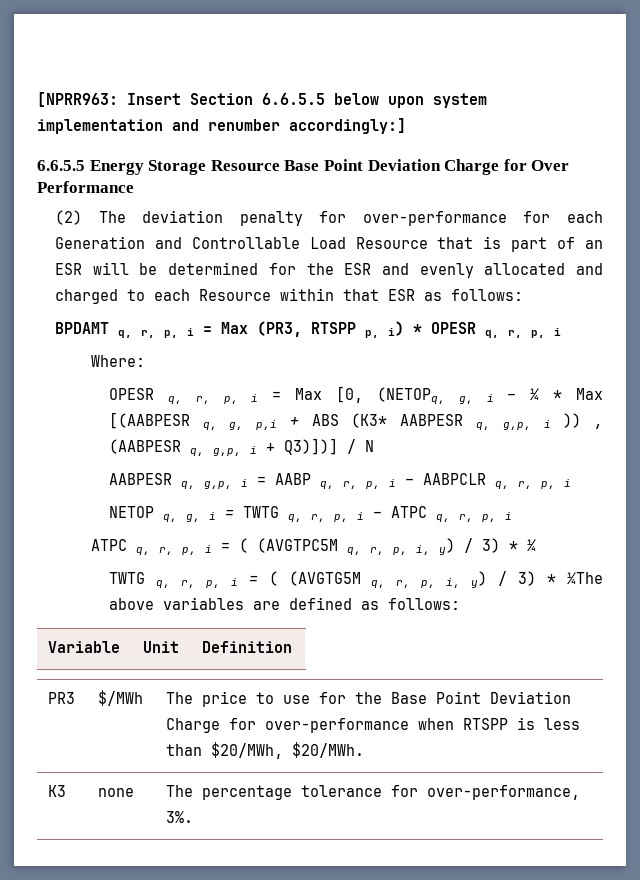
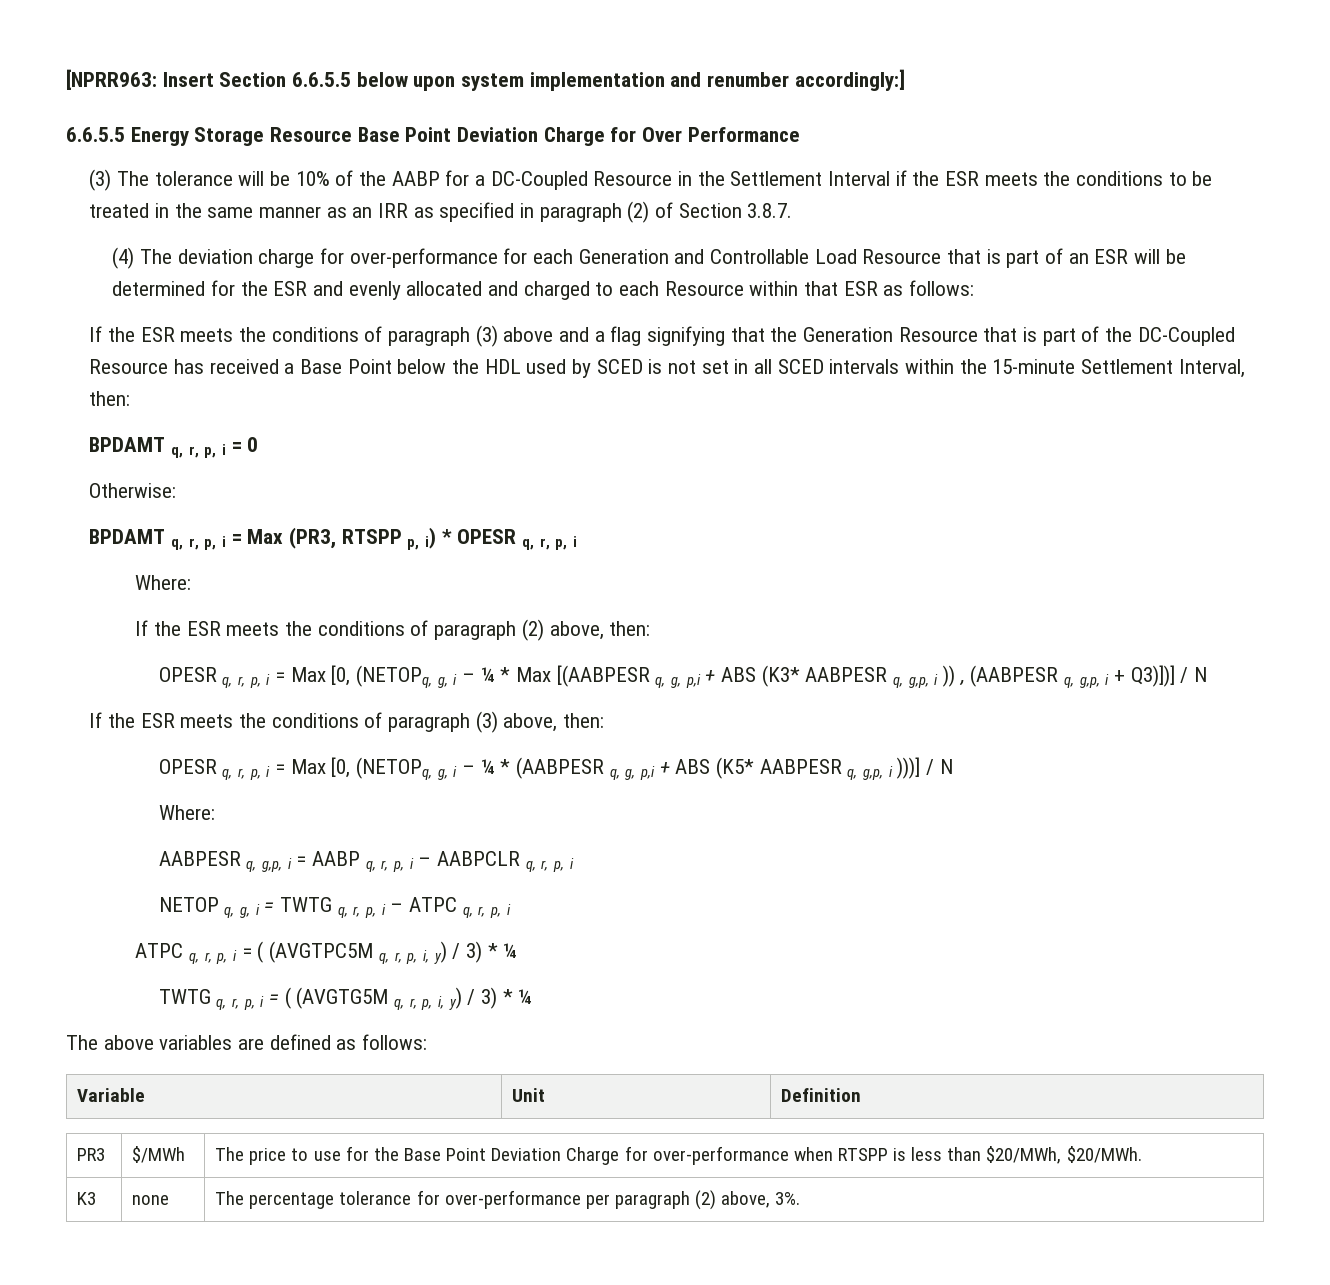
- (2) The deviation penalty for over-performance for each Generation and Controllable Load Resource that is part of an ESR will be determined for the ESR and evenly allocated and charged to each Resource within that ESR as follows:
+ (3) The tolerance will be 10% of the AABP for a DC-Coupled Resource in the Settlement Interval if the ESR meets the conditions to be treated in the same manner as an IRR as specified in paragraph (2) of Section 3.8.7.
+ (4) The deviation charge for over-performance for each Generation and Controllable Load Resource that is part of an ESR will be determined for the ESR and evenly allocated and charged to each Resource within that ESR as follows:
+ If the ESR meets the conditions of paragraph (3) above and a flag signifying that the Generation Resource that is part of the DC-Coupled Resource has received a Base Point below the HDL used by SCED is not set in all SCED intervals within the 15-minute Settlement Interval, then:
+ BPDAMT q, r, p, i = 0
+ Otherwise:
+ If the ESR meets the conditions of paragraph (2) above, then:
+ If the ESR meets the conditions of paragraph (3) above, then:
+ OPESR q, r, p, i = Max [0, (NETOPq, g, i – ¼ * (AABPESR q, g, p,i + ABS (K5* AABPESR q, g,p, i )))] / N
+ Where:
- TWTG q, r, p, i = ( (AVGTG5M q, r, p, i, y) / 3) * ¼The above variables are defined as follows:
+ TWTG q, r, p, i = ( (AVGTG5M q, r, p, i, y) / 3) * ¼
+ The above variables are defined as follows:
- K3 | none | The percentage tolerance for over-performance, 3%.
+ K3 | none | The percentage tolerance for over-performance per paragraph (2) above, 3%.

